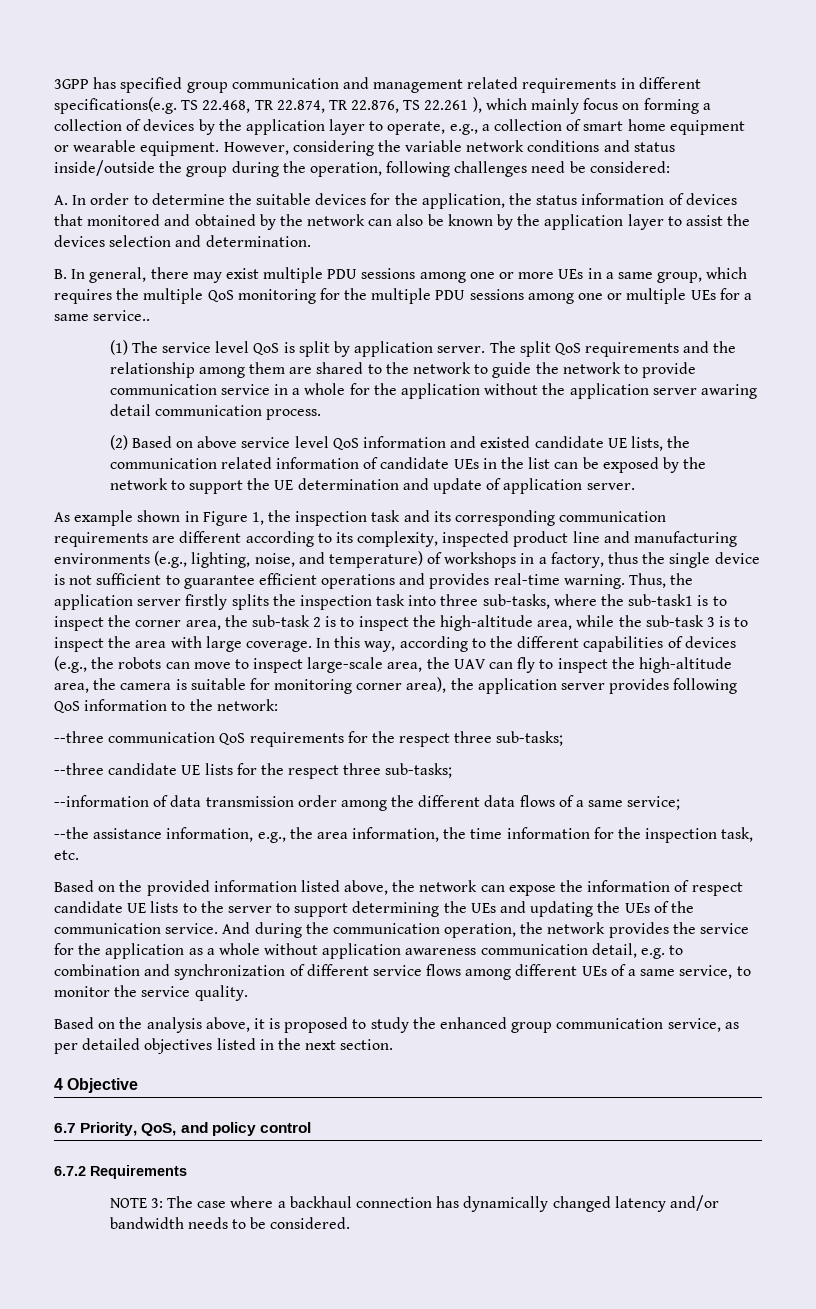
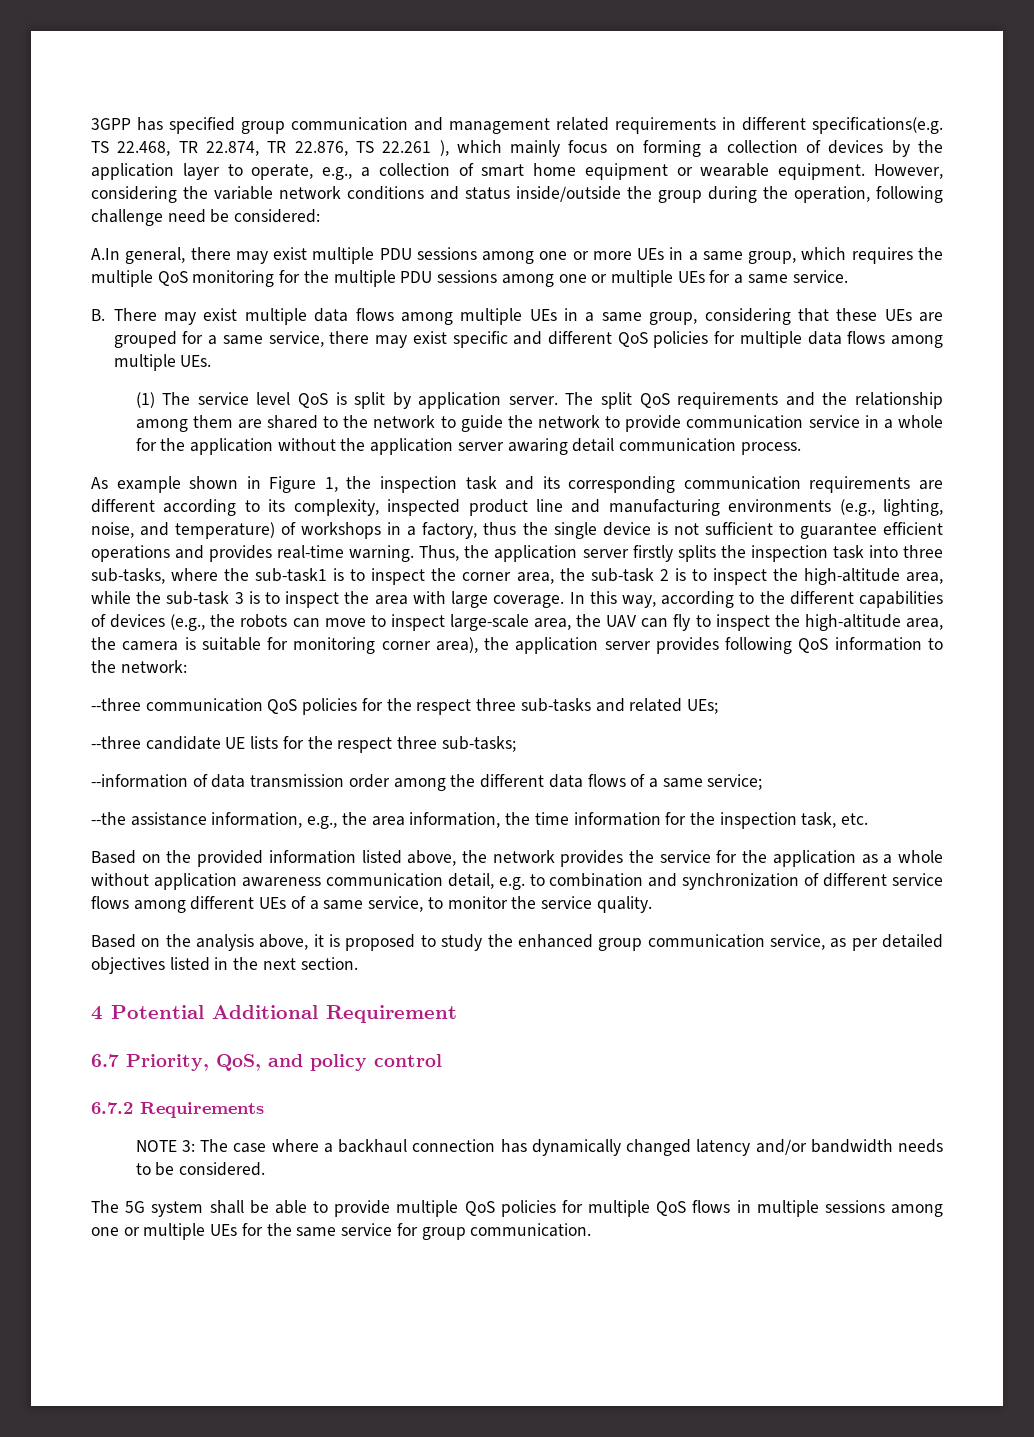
- However, considering the variable network conditions and status inside/outside the group during the operation, following challenges need be considered:
+ However, considering the variable network conditions and status inside/outside the group during the operation, following challenge need be considered:
- A. In order to determine the suitable devices for the application, the status information of devices that monitored and obtained by the network can also be known by the application layer to assist the devices selection and determination.
- B. In general, there may exist multiple PDU sessions among one or more UEs in a same group, which requires the multiple QoS monitoring for the multiple PDU sessions among one or multiple UEs for a same service..
+ A.In general, there may exist multiple PDU sessions among one or more UEs in a same group, which requires the multiple QoS monitoring for the multiple PDU sessions among one or multiple UEs for a same service.
+ B. There may exist multiple data flows among multiple UEs in a same group, considering that these UEs are grouped for a same service, there may exist specific and different QoS policies for multiple data flows among multiple UEs.
- (2) Based on above service level QoS information and existed candidate UE lists, the communication related information of candidate UEs in the list can be exposed by the network to support the UE determination and update of application server.
- --three communication QoS requirements for the respect three sub-tasks;
+ --three communication QoS policies for the respect three sub-tasks and related UEs;
- Based on the provided information listed above, the network can expose the information of respect candidate UE lists to the server to support determining the UEs and updating the UEs of the communication service. And during the communication operation, the network provides the service for the application as a whole without application awareness communication detail, e.g. to combination and synchronization of different service flows among different UEs of a same service, to monitor the service quality.
+ Based on the provided information listed above, the network provides the service for the application as a whole without application awareness communication detail, e.g. to combination and synchronization of different service flows among different UEs of a same service, to monitor the service quality.
- 4 Objective
+ 4 Potential Additional Requirement
+ The 5G system shall be able to provide multiple QoS policies for multiple QoS flows in multiple sessions among one or multiple UEs for the same service for group communication.

